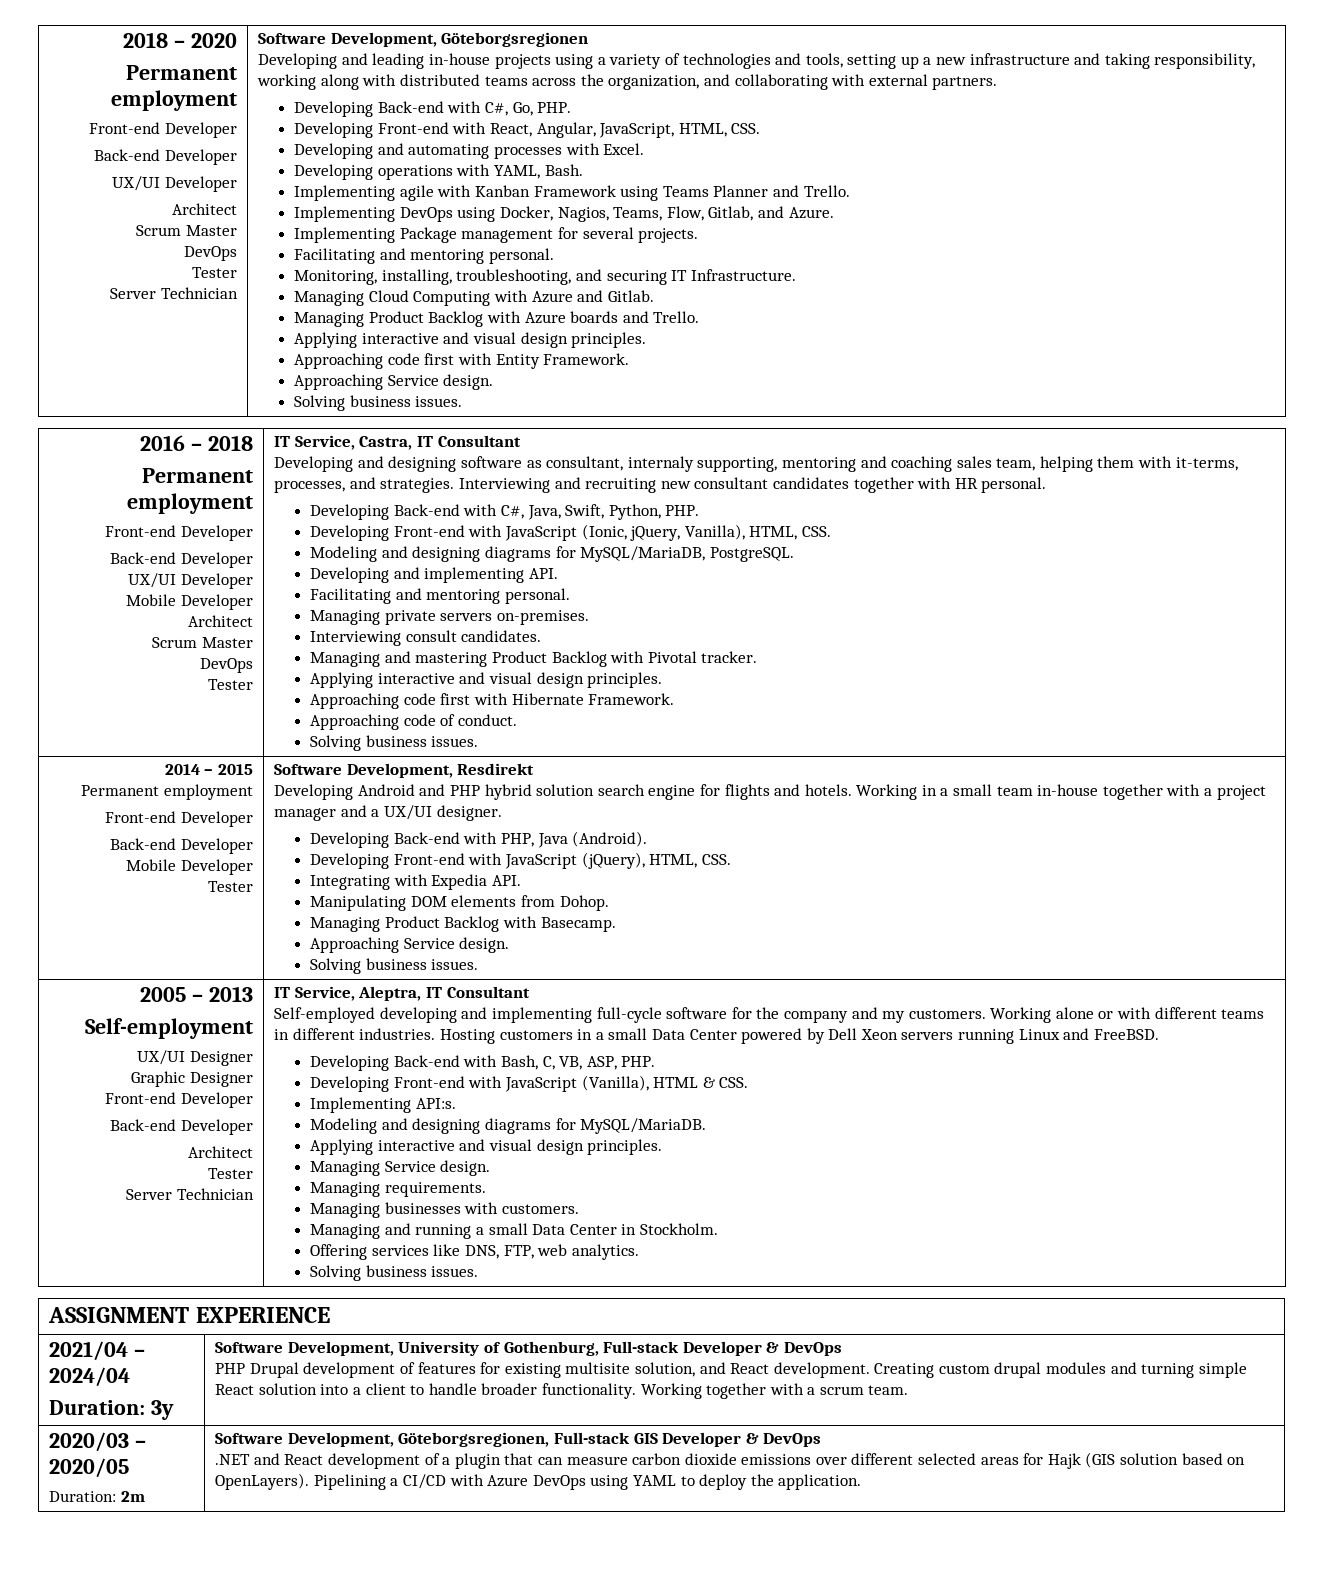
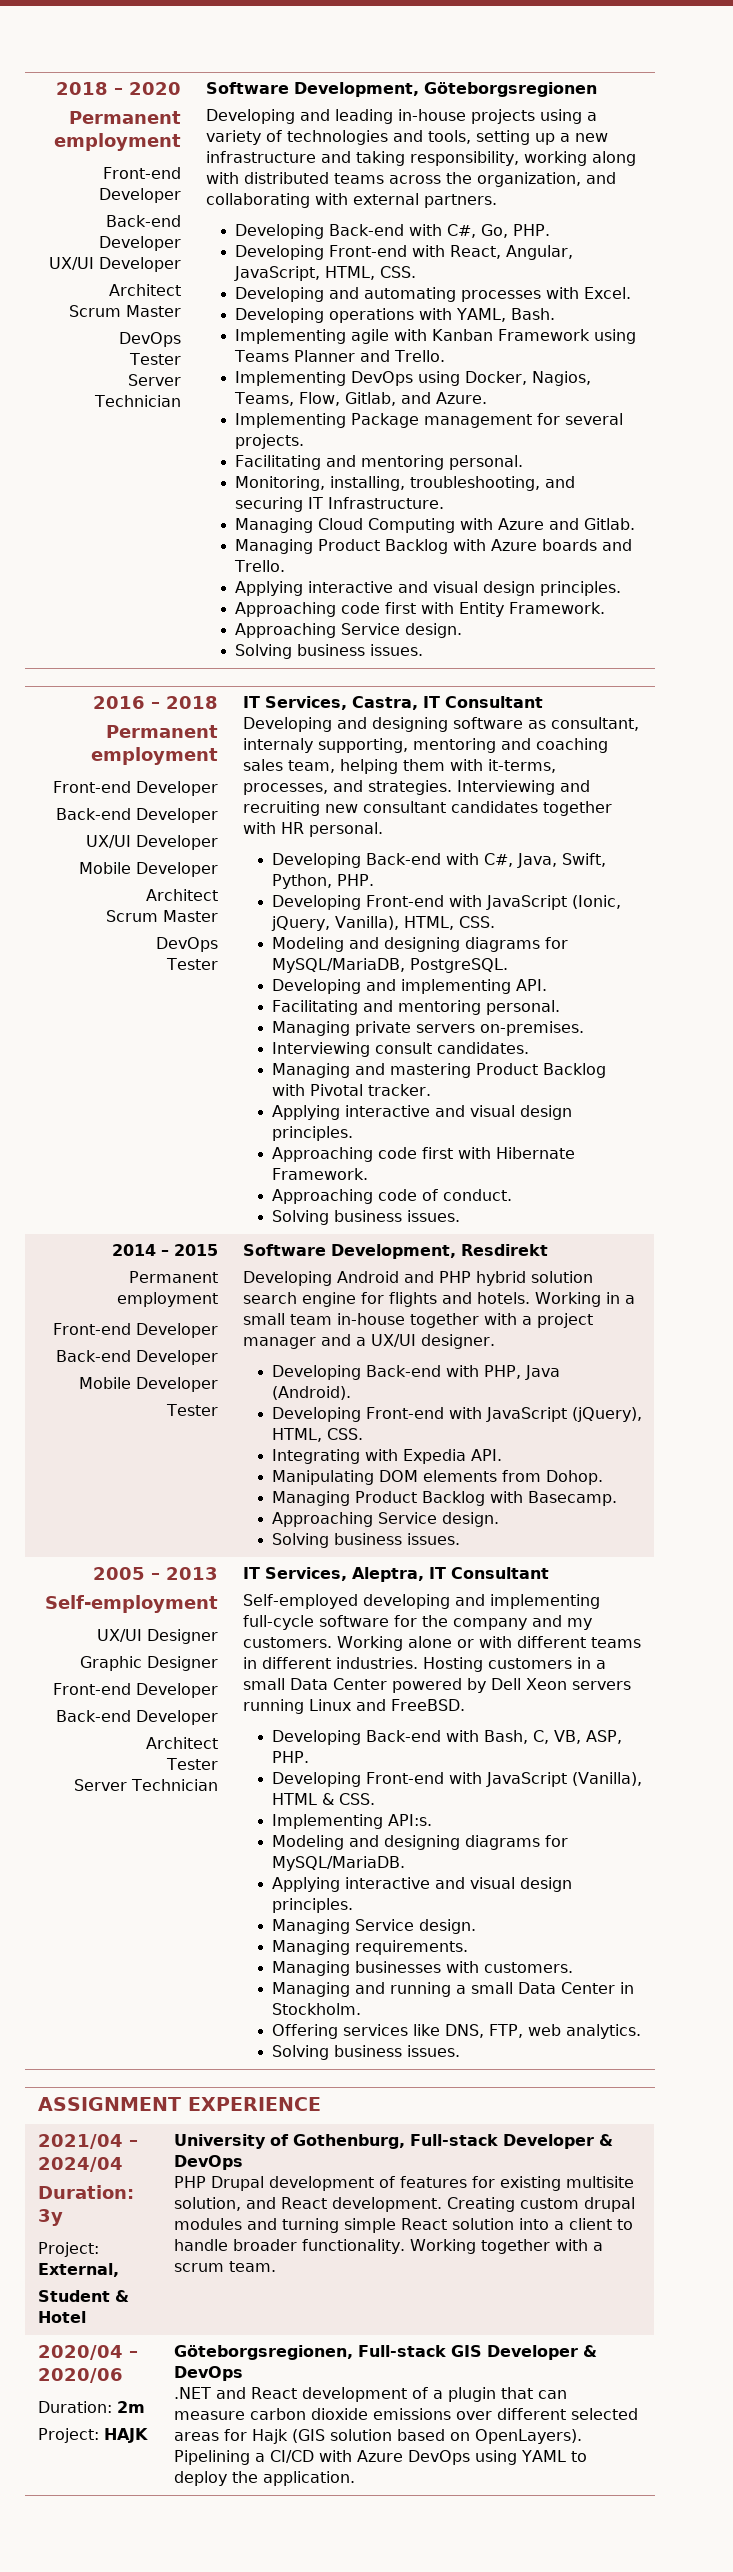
- IT Service, Castra, IT Consultant
+ IT Services, Castra, IT Consultant
- IT Service, Aleptra, IT Consultant
+ IT Services, Aleptra, IT Consultant
- Software Development, University of Gothenburg, Full-stack Developer & DevOps
+ Project: External,
+ Student & Hotel | University of Gothenburg, Full-stack Developer & DevOps
- 2020/03 – 2020/05
+ 2020/04 – 2020/06
- Software Development, Göteborgsregionen, Full-stack GIS Developer & DevOps
+ Project: HAJK | Göteborgsregionen, Full-stack GIS Developer & DevOps

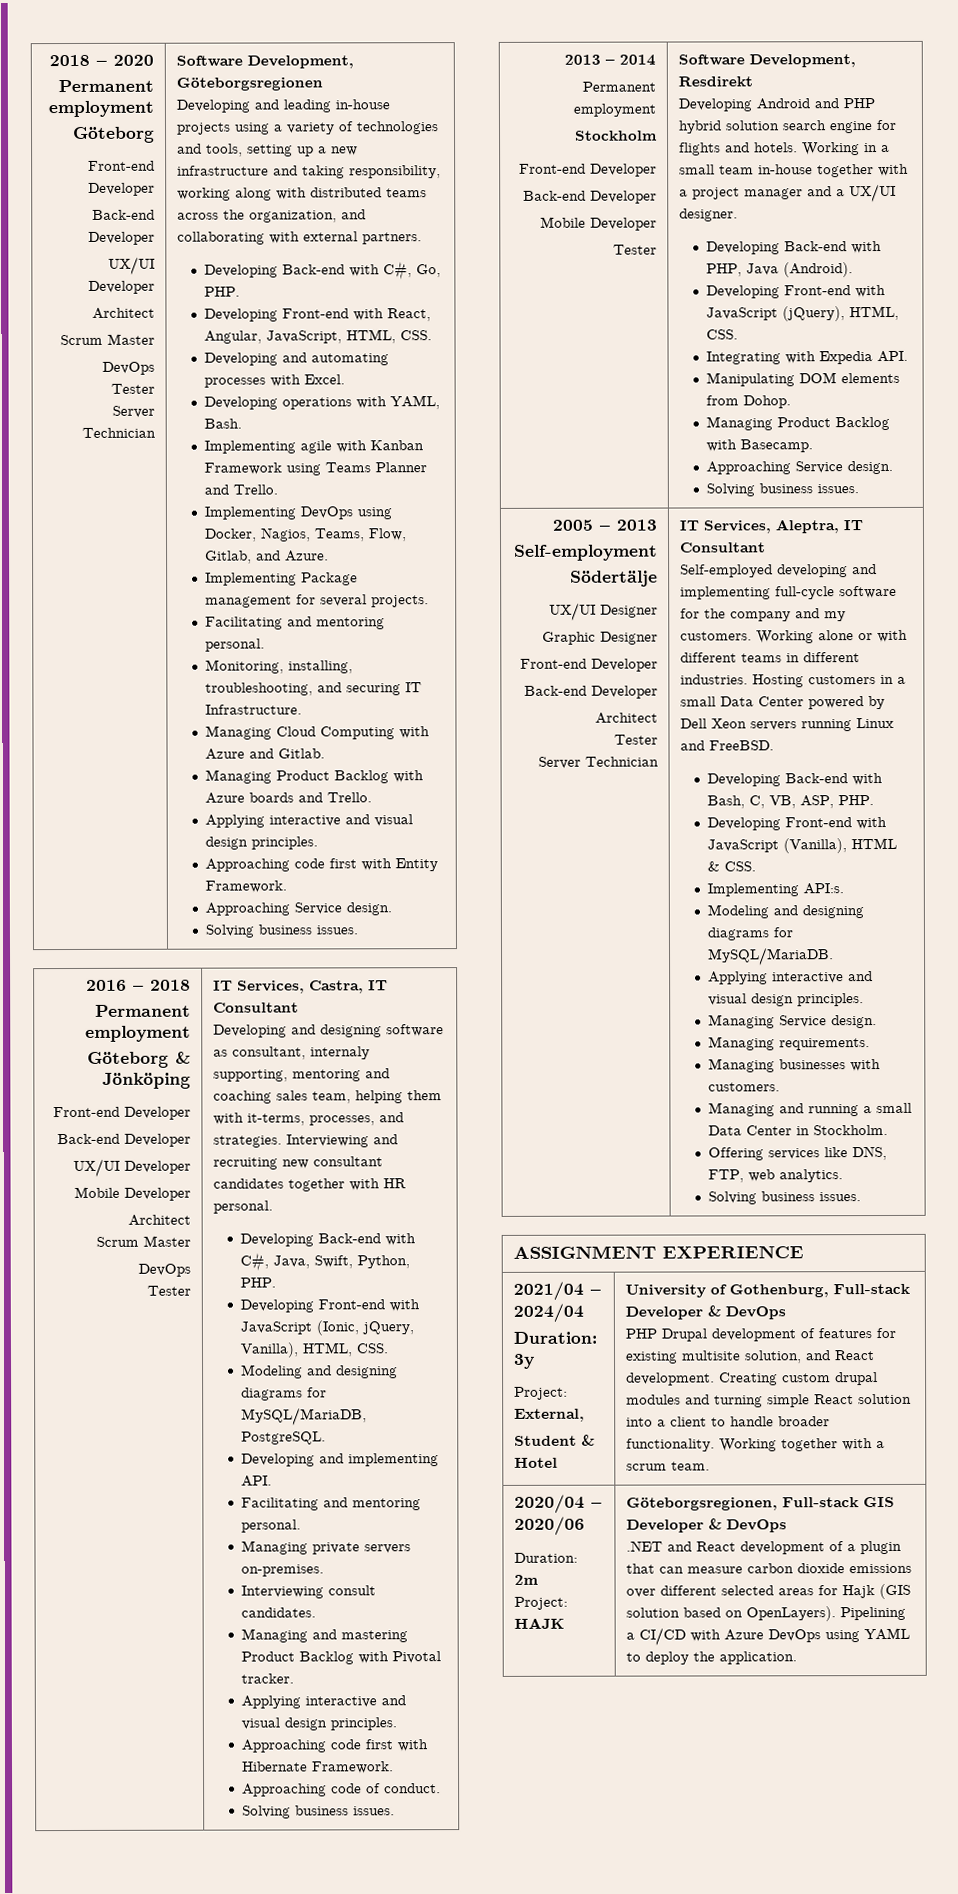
  2018 – 2020
  Permanent employment
+ Göteborg
+ Göteborg & Jönköping
- 2014 – 2015
+ 2013 – 2014
  Permanent employment
+ Stockholm
+ Södertälje

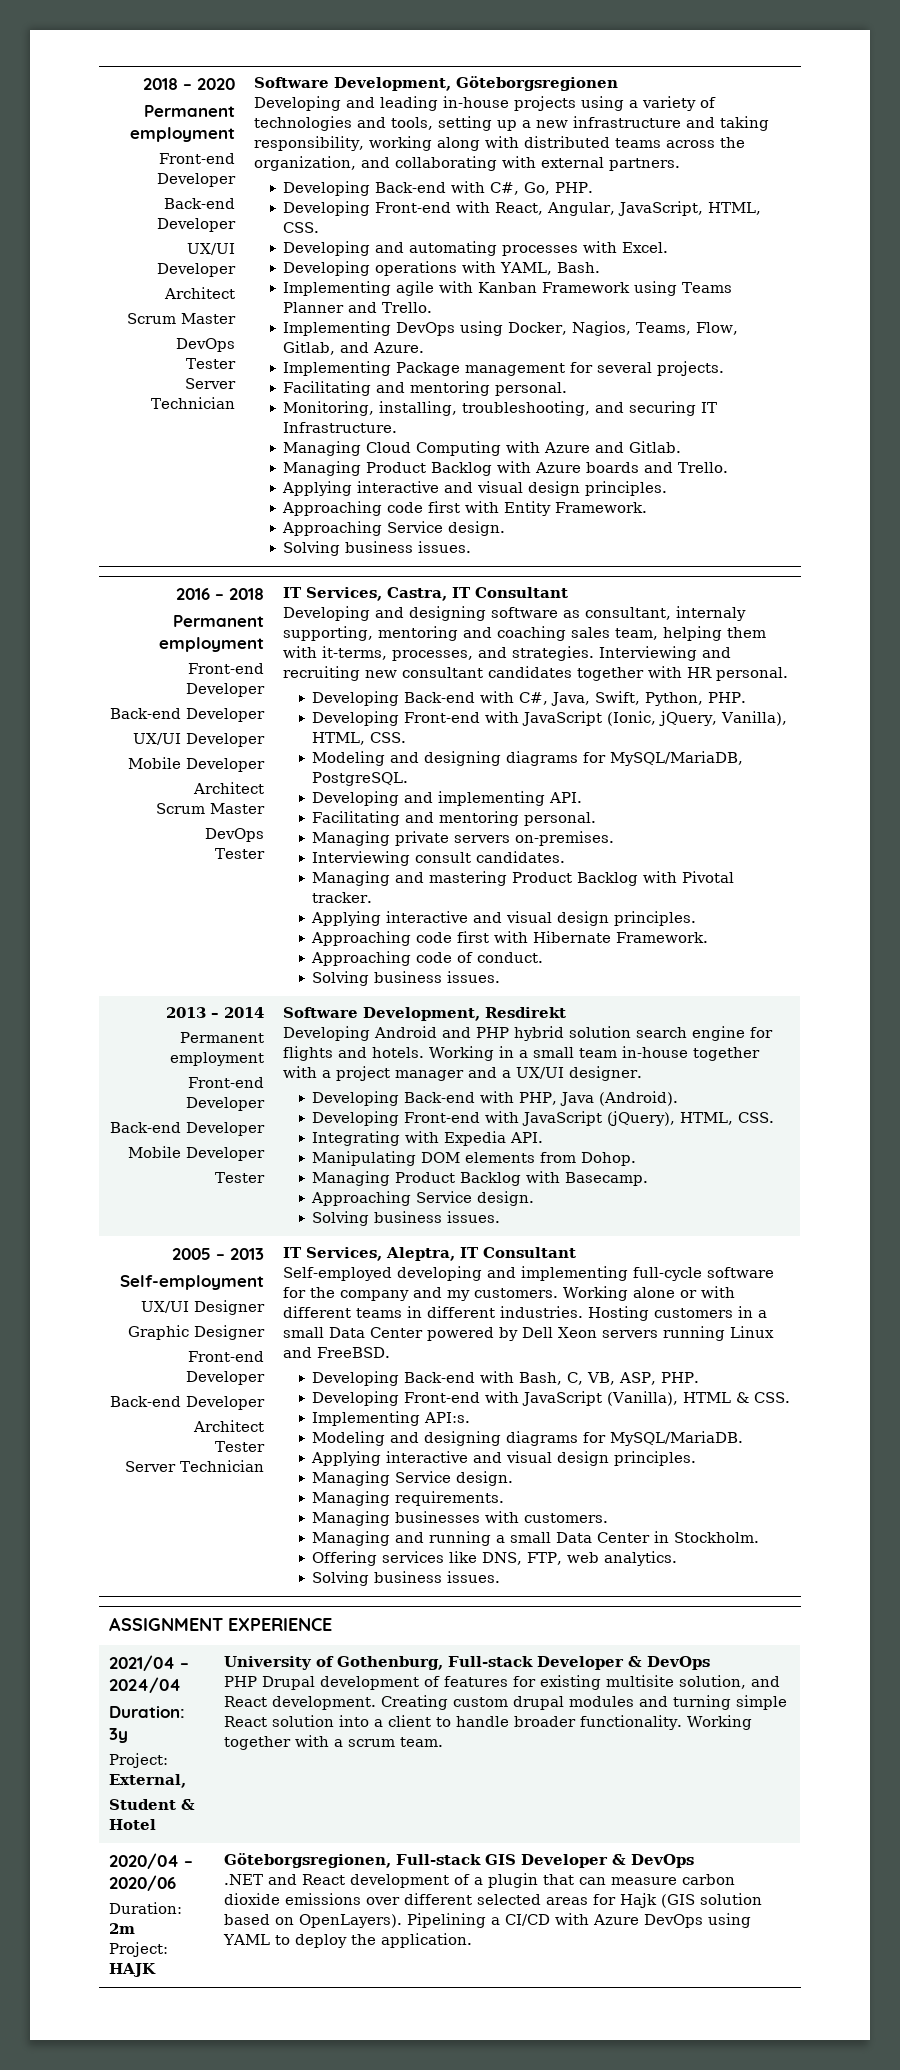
  2018 – 2020
  Permanent employment
- Göteborg
- Göteborg & Jönköping
- Stockholm
- Södertälje

